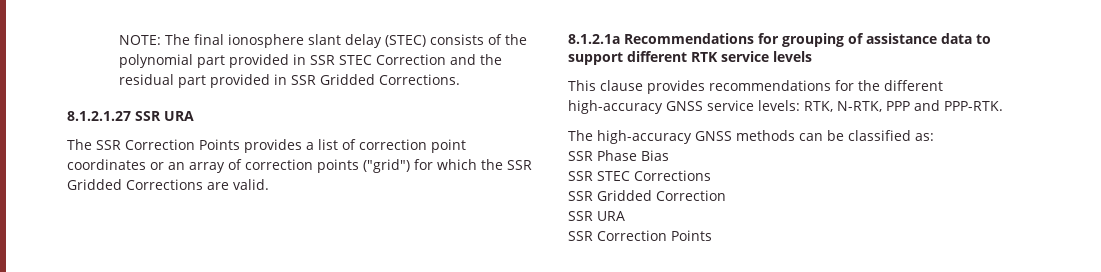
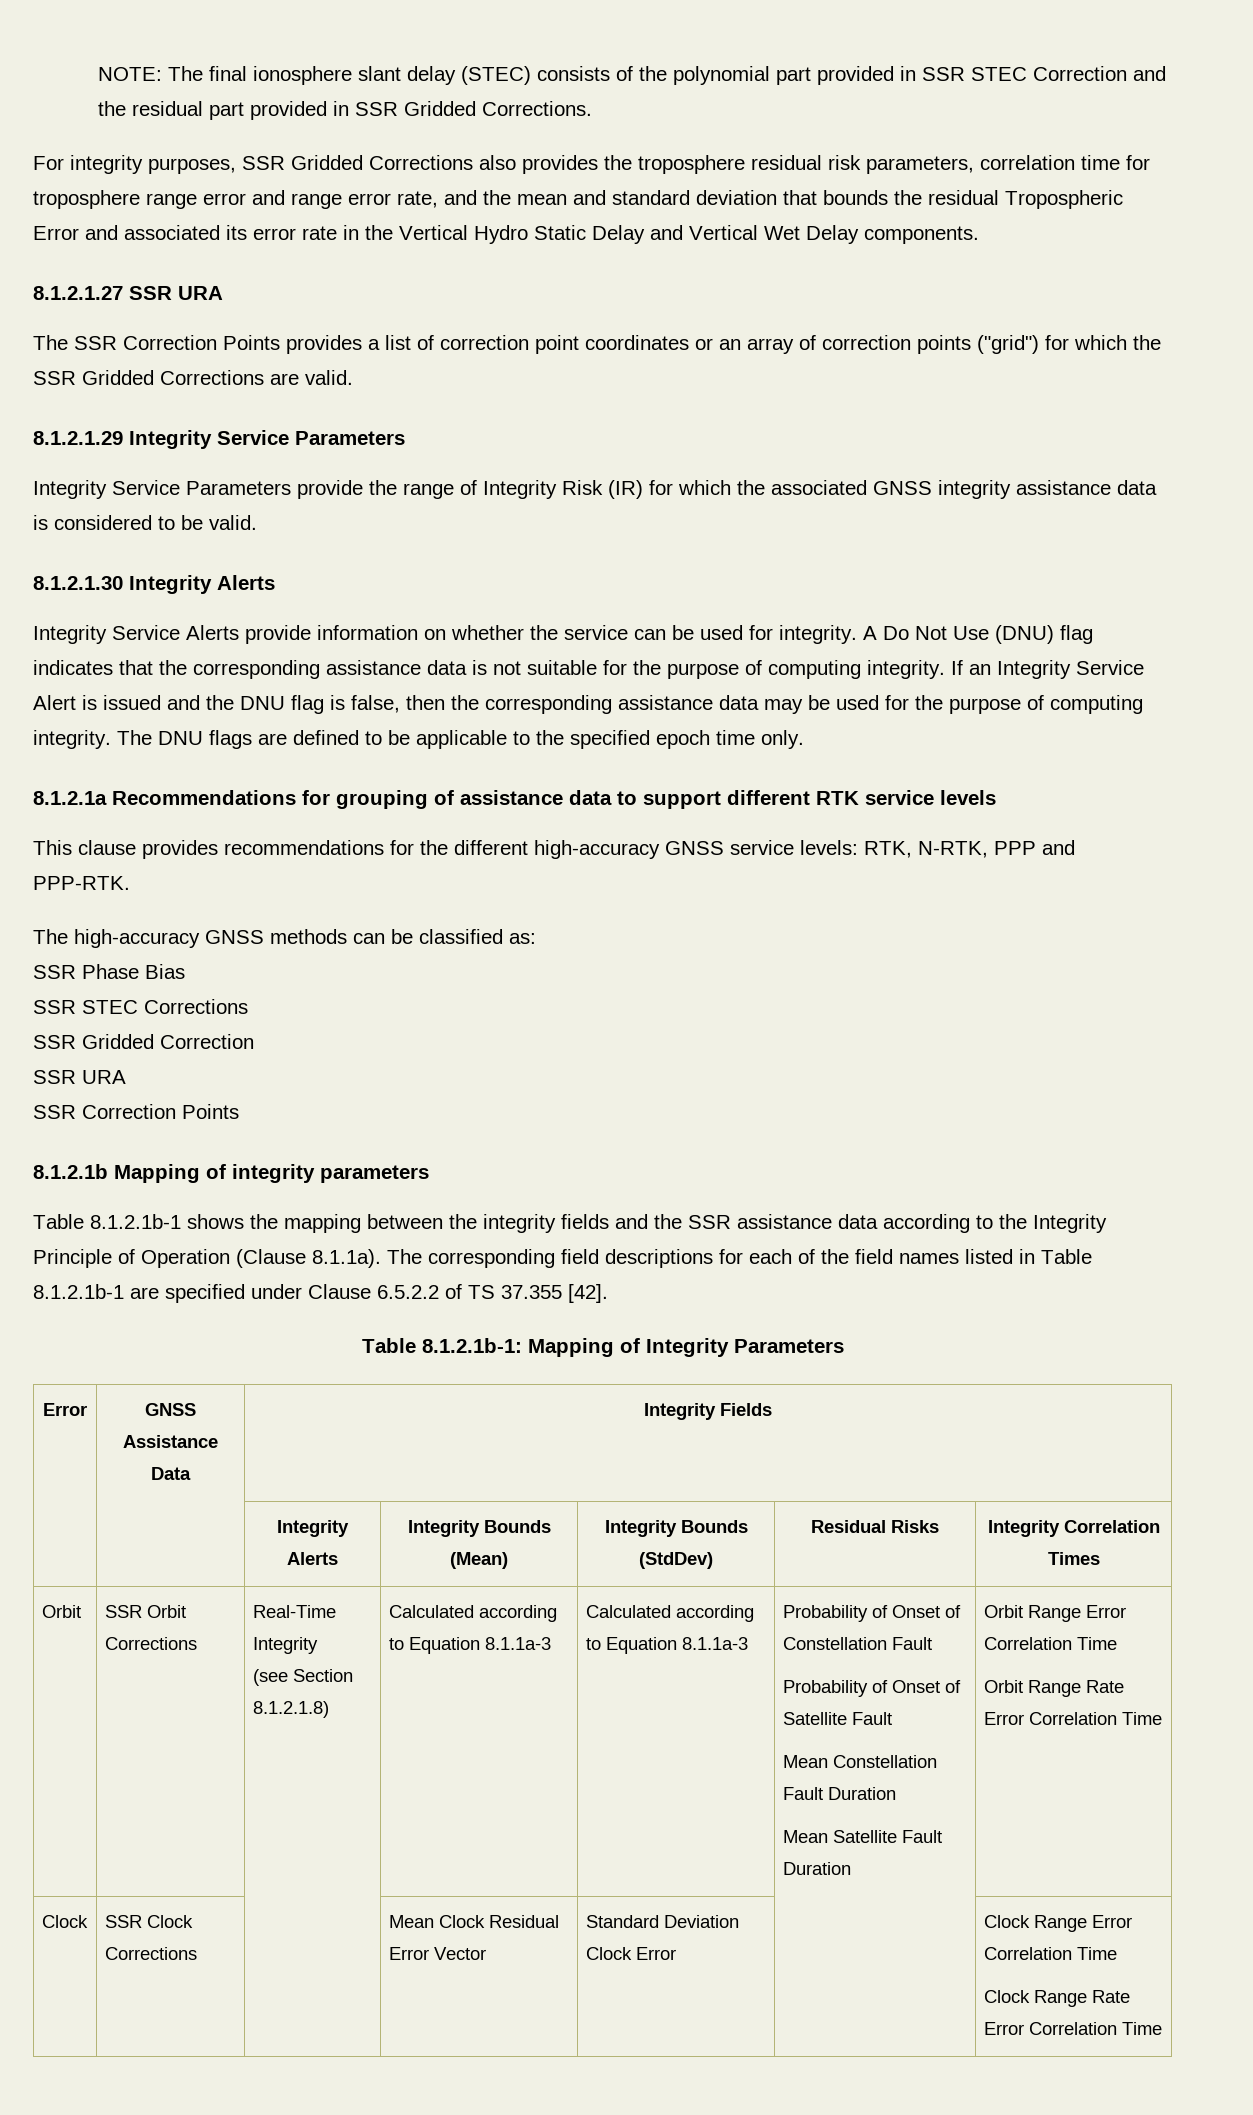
+ For integrity purposes, SSR Gridded Corrections also provides the troposphere residual risk parameters, correlation time for troposphere range error and range error rate, and the mean and standard deviation that bounds the residual Tropospheric Error and associated its error rate in the Vertical Hydro Static Delay and Vertical Wet Delay components.
+ 8.1.2.1.29 Integrity Service Parameters
+ Integrity Service Parameters provide the range of Integrity Risk (IR) for which the associated GNSS integrity assistance data is considered to be valid.
+ 8.1.2.1.30 Integrity Alerts
+ Integrity Service Alerts provide information on whether the service can be used for integrity. A Do Not Use (DNU) flag indicates that the corresponding assistance data is not suitable for the purpose of computing integrity. If an Integrity Service Alert is issued and the DNU flag is false, then the corresponding assistance data may be used for the purpose of computing integrity. The DNU flags are defined to be applicable to the specified epoch time only.
+ 8.1.2.1b Mapping of integrity parameters
+ Table 8.1.2.1b-1 shows the mapping between the integrity fields and the SSR assistance data according to the Integrity Principle of Operation (Clause 8.1.1a). The corresponding field descriptions for each of the field names listed in Table 8.1.2.1b-1 are specified under Clause 6.5.2.2 of TS 37.355 [42].
+ Table 8.1.2.1b-1: Mapping of Integrity Parameters
+ Error | GNSS Assistance Data | Integrity Fields
+ | | Integrity Alerts | Integrity Bounds (Mean) | Integrity Bounds (StdDev) | Residual Risks | Integrity Correlation Times
+ Orbit | SSR Orbit Corrections | Real-Time Integrity
+ (see Section 8.1.2.1.8) | Calculated according to Equation 8.1.1a-3 | Calculated according to Equation 8.1.1a-3 | Probability of Onset of Constellation Fault
+ Probability of Onset of Satellite Fault
+ Mean Constellation Fault Duration
+ Mean Satellite Fault Duration | Orbit Range Error Correlation Time
+ Orbit Range Rate Error Correlation Time
+ Clock | SSR Clock Corrections | | Mean Clock Residual Error Vector | Standard Deviation Clock Error | | Clock Range Error Correlation Time
+ Clock Range Rate Error Correlation Time

